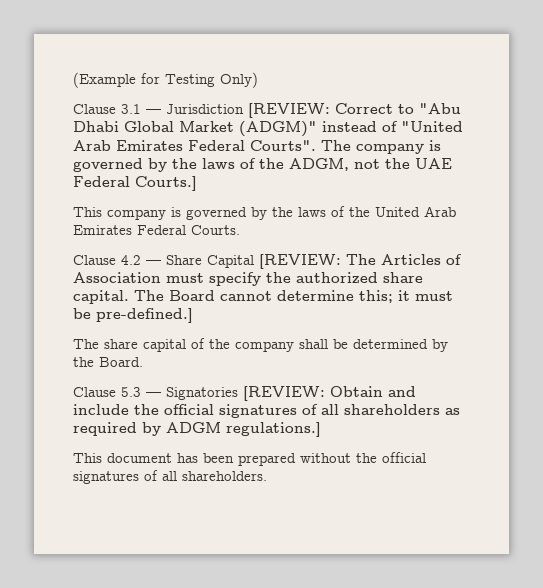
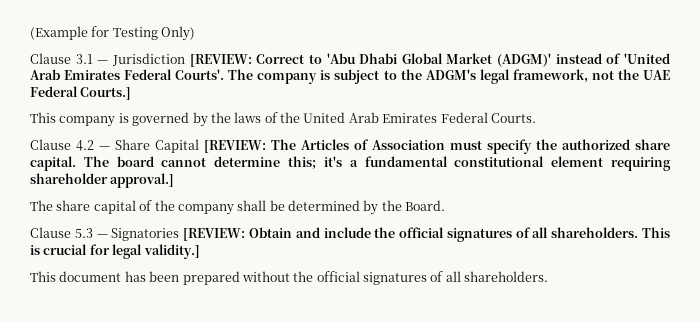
- Clause 3.1 — Jurisdiction [REVIEW: Correct to "Abu Dhabi Global Market (ADGM)" instead of "United Arab Emirates Federal Courts".
+ Clause 3.1 — Jurisdiction [REVIEW: Correct to 'Abu Dhabi Global Market (ADGM)' instead of 'United Arab Emirates Federal Courts'.
- The company is governed by the laws of the ADGM, not the UAE Federal Courts.]
+ The company is subject to the ADGM's legal framework, not the UAE Federal Courts.]
- The Board cannot determine this; it must be pre-defined.]
+ The board cannot determine this; it's a fundamental constitutional element requiring shareholder approval.]
- Clause 5.3 — Signatories [REVIEW: Obtain and include the official signatures of all shareholders as required by ADGM regulations.]
+ Clause 5.3 — Signatories [REVIEW: Obtain and include the official signatures of all shareholders. This is crucial for legal validity.]

